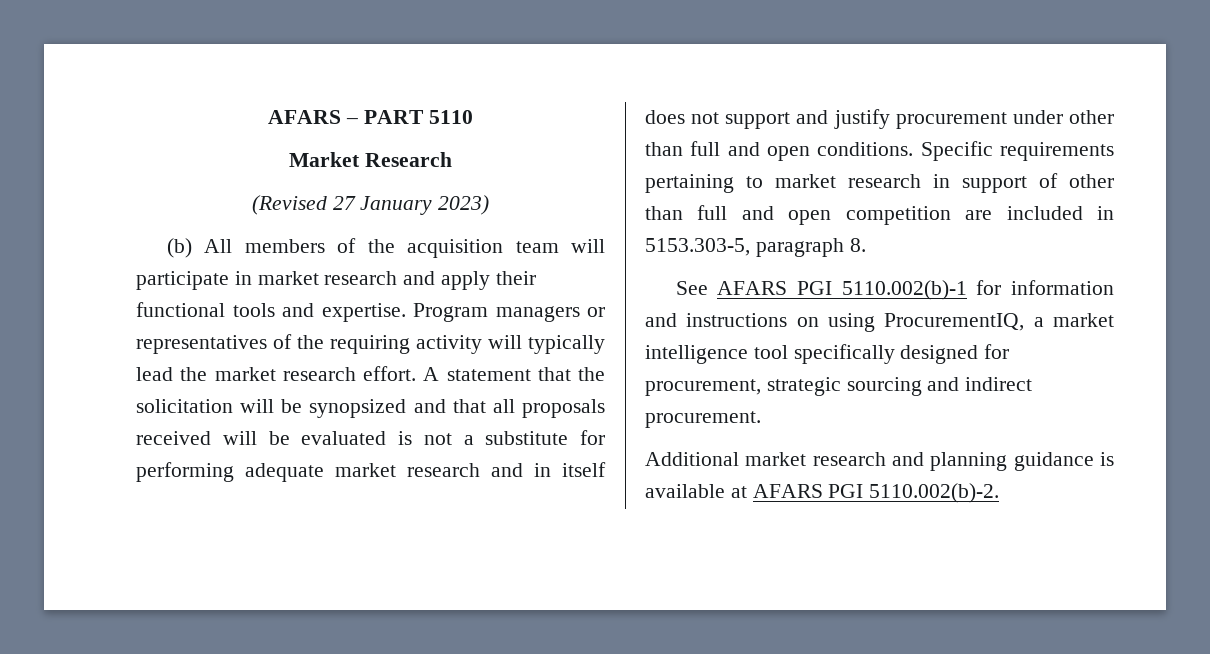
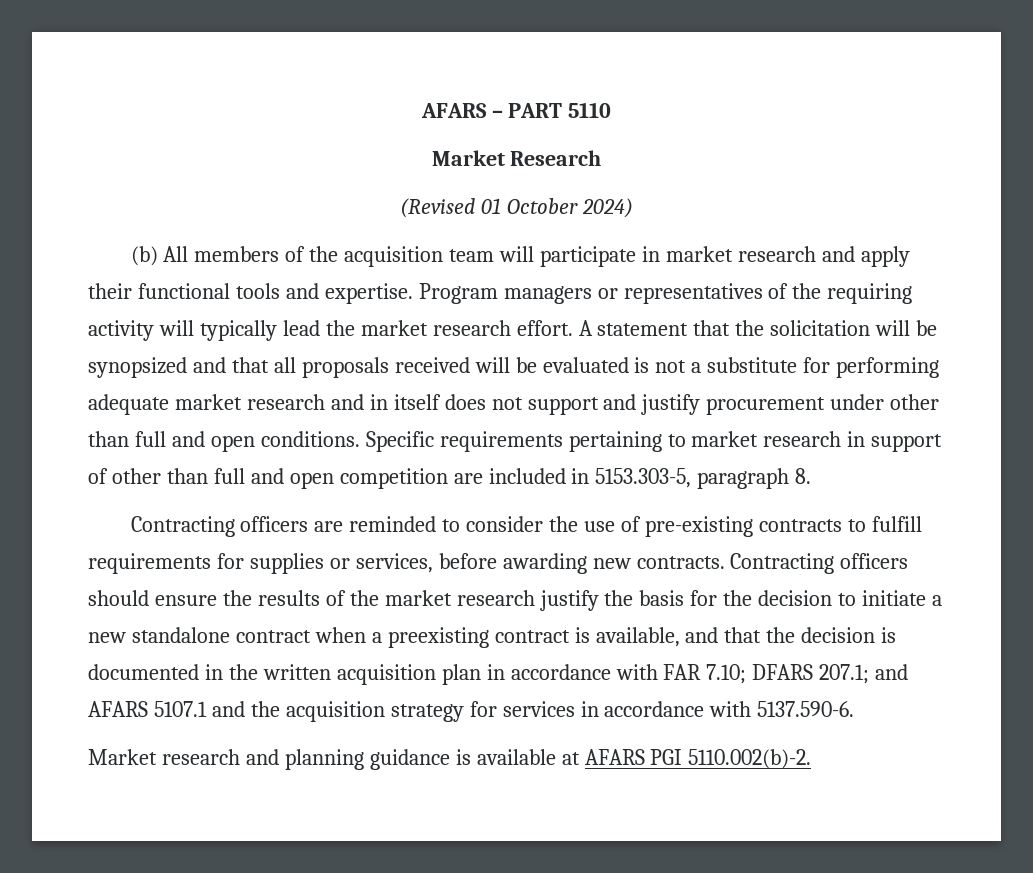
- (Revised 27 January 2023)
+ (Revised 01 October 2024)
- See AFARS PGI 5110.002(b)-1 for information and instructions on using ProcurementIQ, a market intelligence tool specifically designed for procurement, strategic sourcing and indirect procurement.
- Additional market research and planning guidance is available at AFARS PGI 5110.002(b)-2.
+ Contracting officers are reminded to consider the use of pre-existing contracts to fulfill requirements for supplies or services, before awarding new contracts. Contracting officers should ensure the results of the market research justify the basis for the decision to initiate a new standalone contract when a preexisting contract is available, and that the decision is documented in the written acquisition plan in accordance with FAR 7.10; DFARS 207.1; and AFARS 5107.1 and the acquisition strategy for services in accordance with 5137.590-6.
+ Market research and planning guidance is available at AFARS PGI 5110.002(b)-2.

